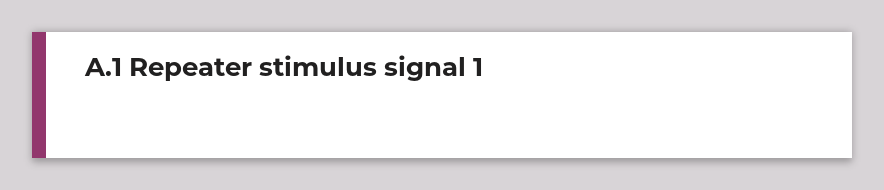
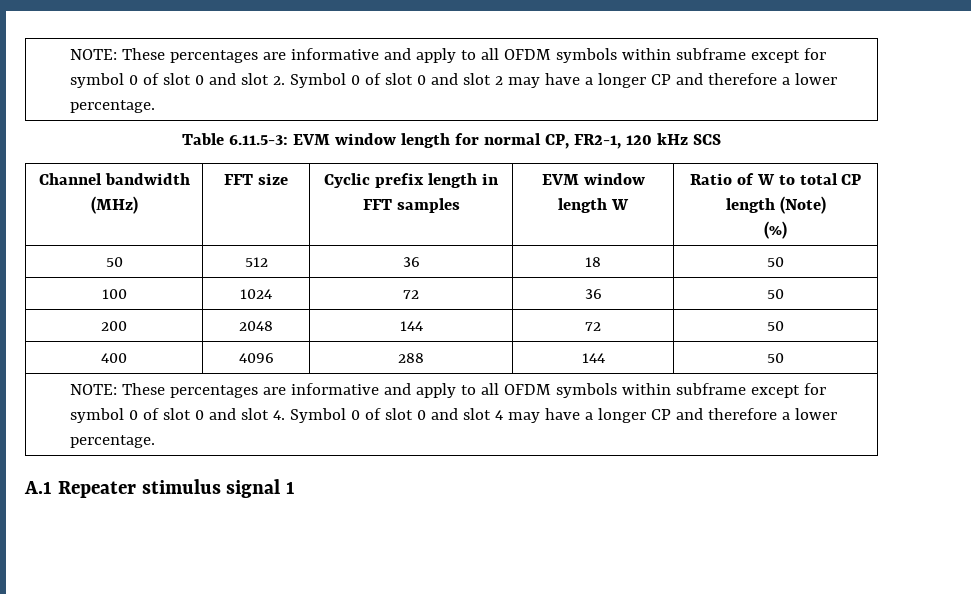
+ NOTE: These percentages are informative and apply to all OFDM symbols within subframe except for symbol 0 of slot 0 and slot 2. Symbol 0 of slot 0 and slot 2 may have a longer CP and therefore a lower percentage.
+ Table 6.11.5-3: EVM window length for normal CP, FR2-1, 120 kHz SCS
+ Channel bandwidth (MHz) | FFT size | Cyclic prefix length in FFT samples | EVM window length W | Ratio of W to total CP length (Note)
+ (%)
+ 50 | 512 | 36 | 18 | 50
+ 100 | 1024 | 72 | 36 | 50
+ 200 | 2048 | 144 | 72 | 50
+ 400 | 4096 | 288 | 144 | 50
+ NOTE: These percentages are informative and apply to all OFDM symbols within subframe except for symbol 0 of slot 0 and slot 4. Symbol 0 of slot 0 and slot 4 may have a longer CP and therefore a lower percentage.

